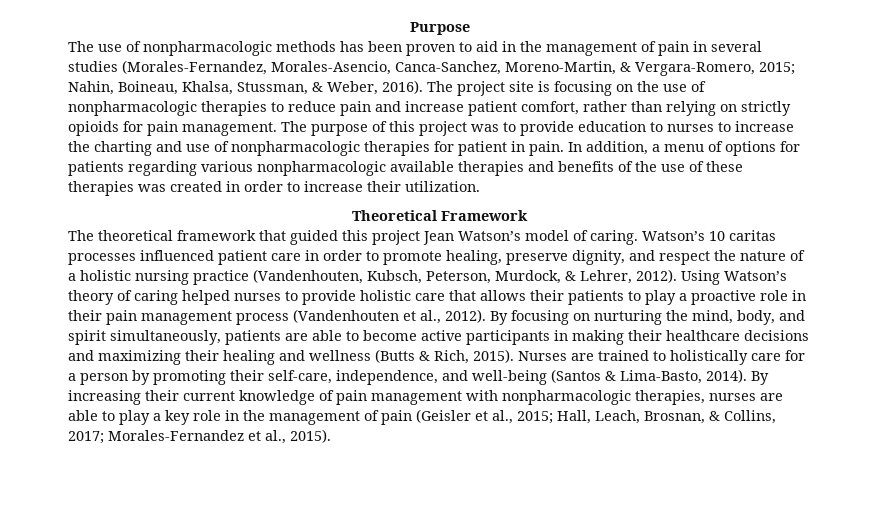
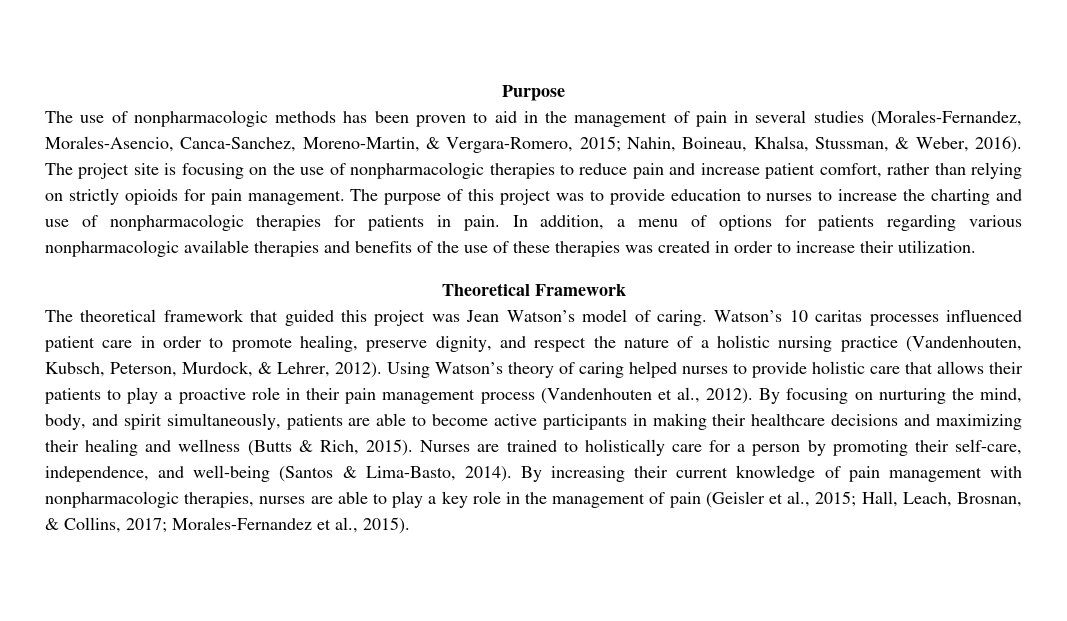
- The purpose of this project was to provide education to nurses to increase the charting and use of nonpharmacologic therapies for patient in pain.
+ The purpose of this project was to provide education to nurses to increase the charting and use of nonpharmacologic therapies for patients in pain.
- The theoretical framework that guided this project Jean Watson’s model of caring.
+ The theoretical framework that guided this project was Jean Watson’s model of caring.

